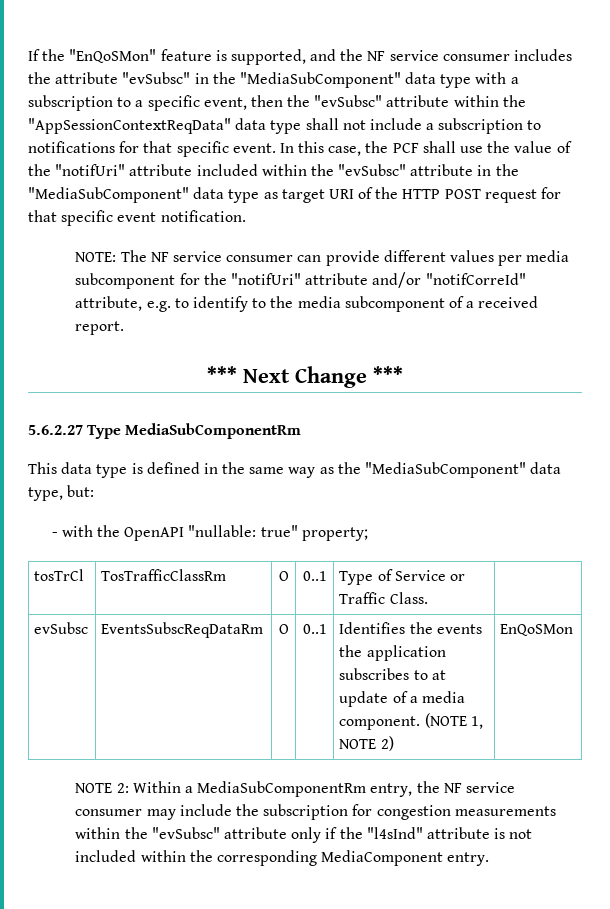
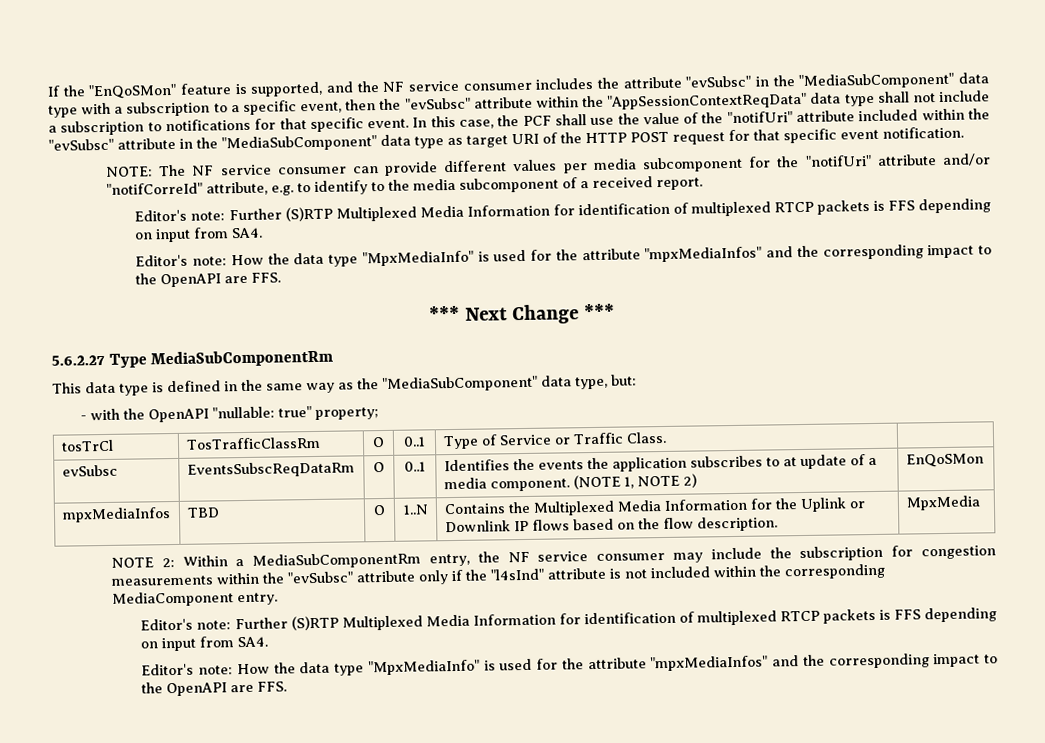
  NOTE: The NF service consumer can provide different values per media subcomponent for the "notifUri" attribute and/or "notifCorreId" attribute, e.g. to identify to the media subcomponent of a received report.
+ Editor's note: Further (S)RTP Multiplexed Media Information for identification of multiplexed RTCP packets is FFS depending on input from SA4.
+ Editor's note: How the data type "MpxMediaInfo" is used for the attribute "mpxMediaInfos" and the corresponding impact to the OpenAPI are FFS.
+ mpxMediaInfos | TBD | O | 1..N | Contains the Multiplexed Media Information for the Uplink or Downlink IP flows based on the flow description. | MpxMedia
  NOTE 2: Within a MediaSubComponentRm entry, the NF service consumer may include the subscription for congestion measurements within the "evSubsc" attribute only if the "l4sInd" attribute is not included within the corresponding MediaComponent entry.
+ Editor's note: Further (S)RTP Multiplexed Media Information for identification of multiplexed RTCP packets is FFS depending on input from SA4.
+ Editor's note: How the data type "MpxMediaInfo" is used for the attribute "mpxMediaInfos" and the corresponding impact to the OpenAPI are FFS.

